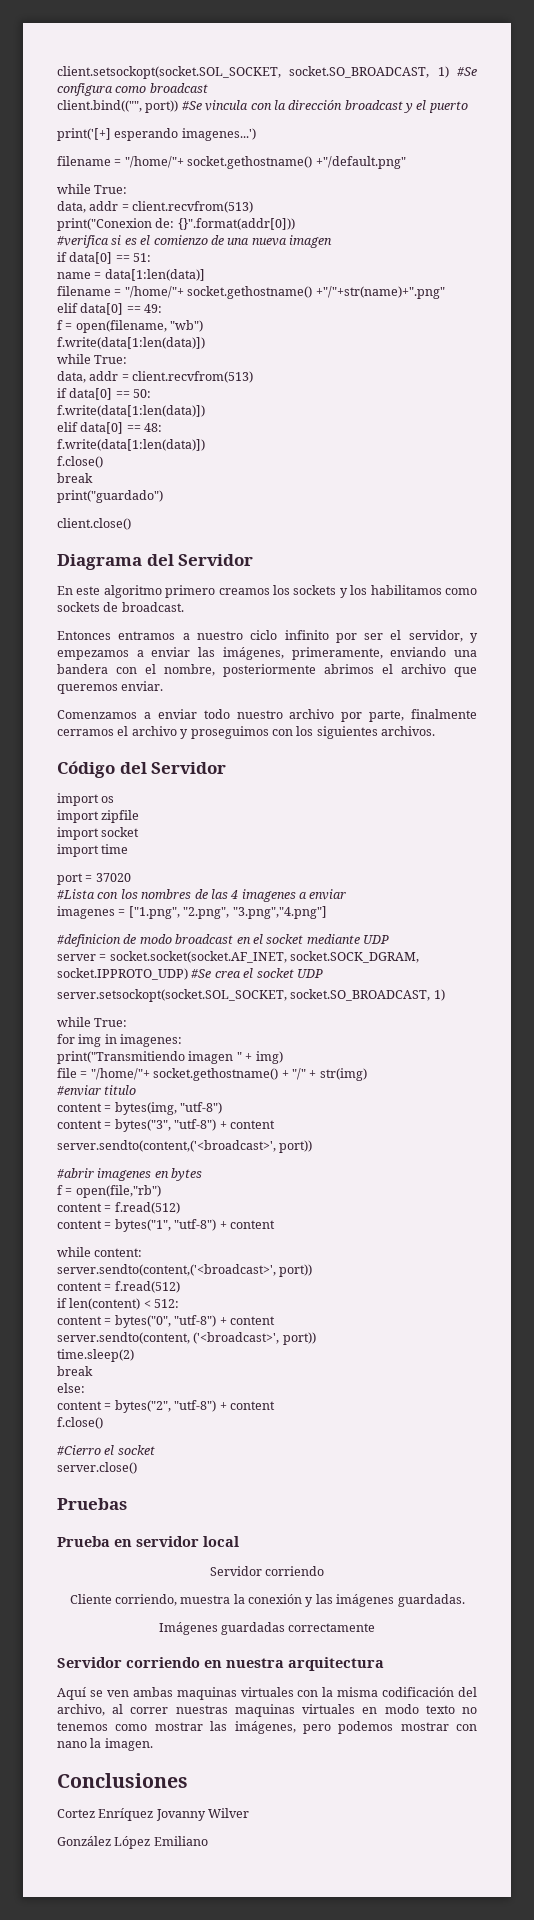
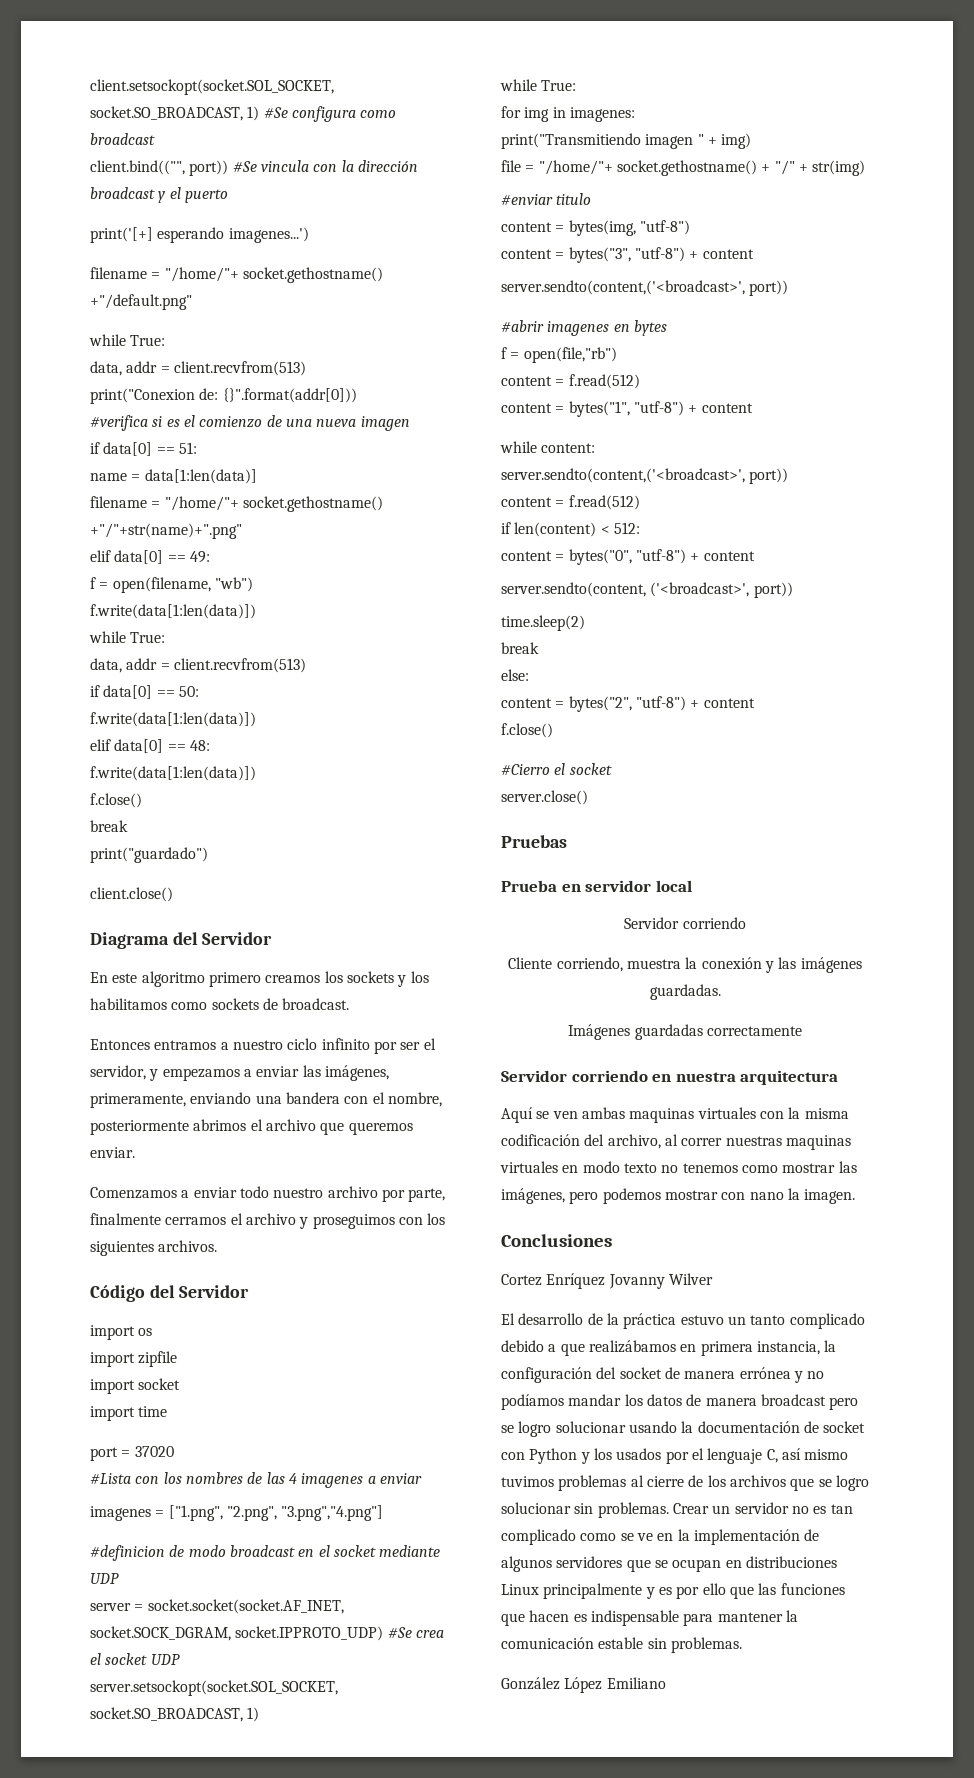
+ El desarrollo de la práctica estuvo un tanto complicado debido a que realizábamos en primera instancia, la configuración del socket de manera errónea y no podíamos mandar los datos de manera broadcast pero se logro solucionar usando la documentación de socket con Python y los usados por el lenguaje C, así mismo tuvimos problemas al cierre de los archivos que se logro solucionar sin problemas. Crear un servidor no es tan complicado como se ve en la implementación de algunos servidores que se ocupan en distribuciones Linux principalmente y es por ello que las funciones que hacen es indispensable para mantener la comunicación estable sin problemas.

